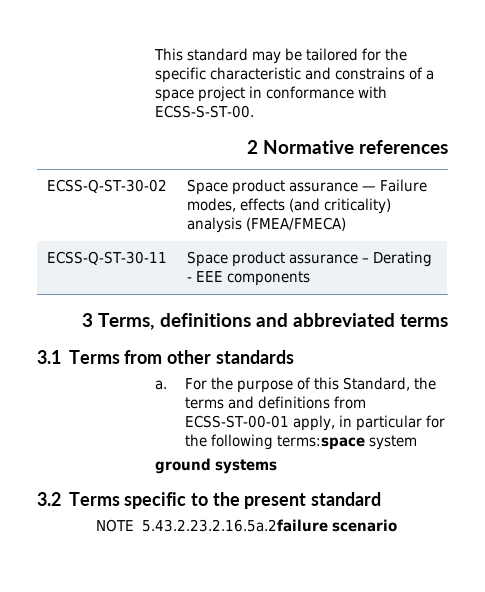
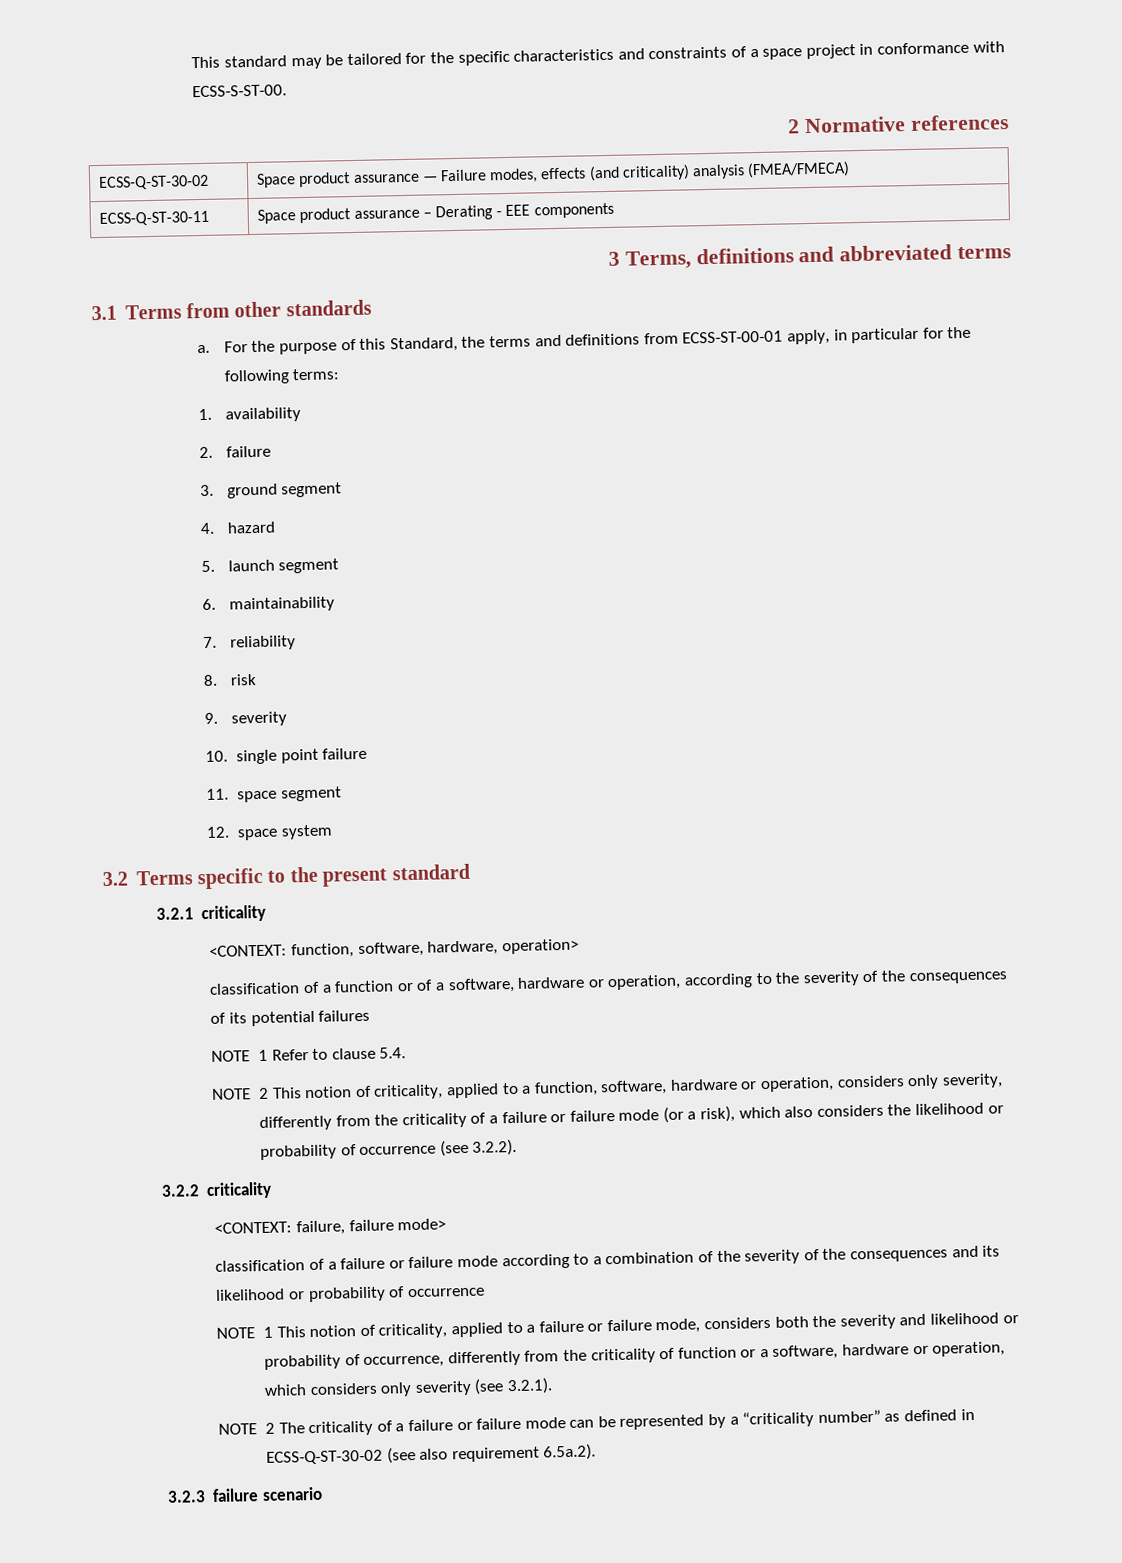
- This standard may be tailored for the specific characteristic and constrains of a space project in conformance with ECSS-S-ST-00.
+ This standard may be tailored for the specific characteristics and constraints of a space project in conformance with ECSS-S-ST-00.
- For the purpose of this Standard, the terms and definitions from ECSS-ST-00-01 apply, in particular for the following terms:space system
+ For the purpose of this Standard, the terms and definitions from ECSS-ST-00-01 apply, in particular for the following terms:
+ 1. availability
+ 2. failure
+ 3. ground segment
+ 4. hazard
+ 5. launch segment
+ 6. maintainability
+ 7. reliability
+ 8. risk
+ 9. severity
+ 10. single point failure
+ 11. space segment
+ 12. space system
- ground systems
- NOTE 5.43.2.23.2.16.5a.2failure scenario
+ 3.2.1 criticality
+ <CONTEXT: function, software, hardware, operation>
+ classification of a function or of a software, hardware or operation, according to the severity of the consequences of its potential failures
+ NOTE 1 Refer to clause 5.4.
+ NOTE 2 This notion of criticality, applied to a function, software, hardware or operation, considers only severity, differently from the criticality of a failure or failure mode (or a risk), which also considers the likelihood or probability of occurrence (see 3.2.2).
+ 3.2.2 criticality
+ <CONTEXT: failure, failure mode>
+ classification of a failure or failure mode according to a combination of the severity of the consequences and its likelihood or probability of occurrence
+ NOTE 1 This notion of criticality, applied to a failure or failure mode, considers both the severity and likelihood or probability of occurrence, differently from the criticality of function or a software, hardware or operation, which considers only severity (see 3.2.1).
+ NOTE 2 The criticality of a failure or failure mode can be represented by a “criticality number” as defined in ECSS-Q-ST-30-02 (see also requirement 6.5a.2).
+ 3.2.3 failure scenario

